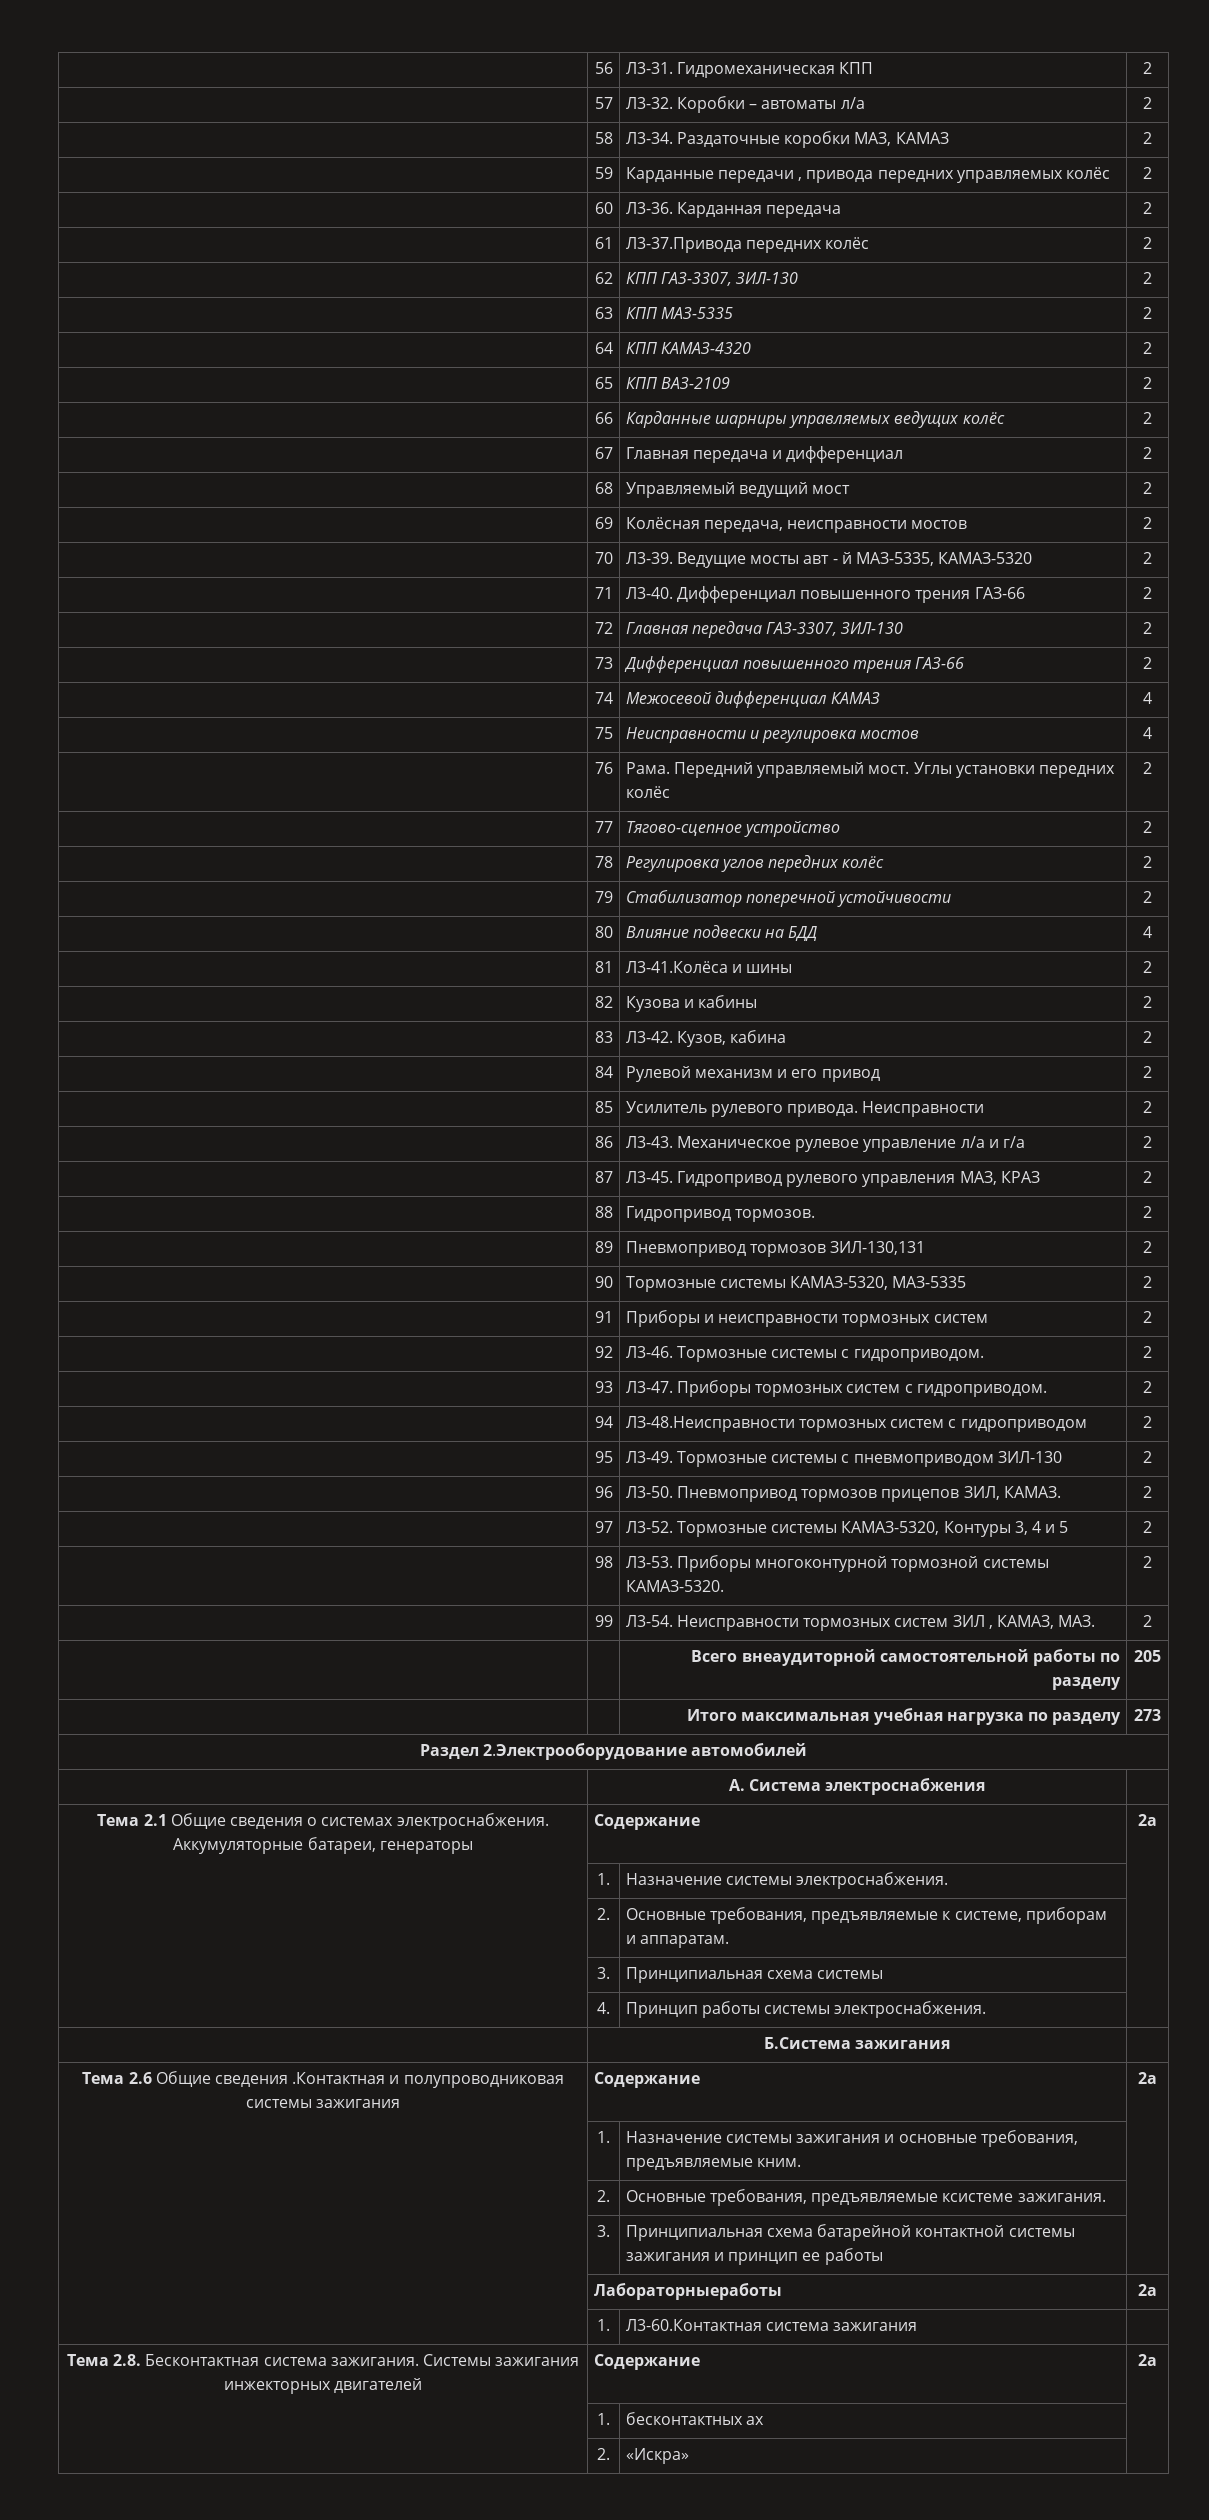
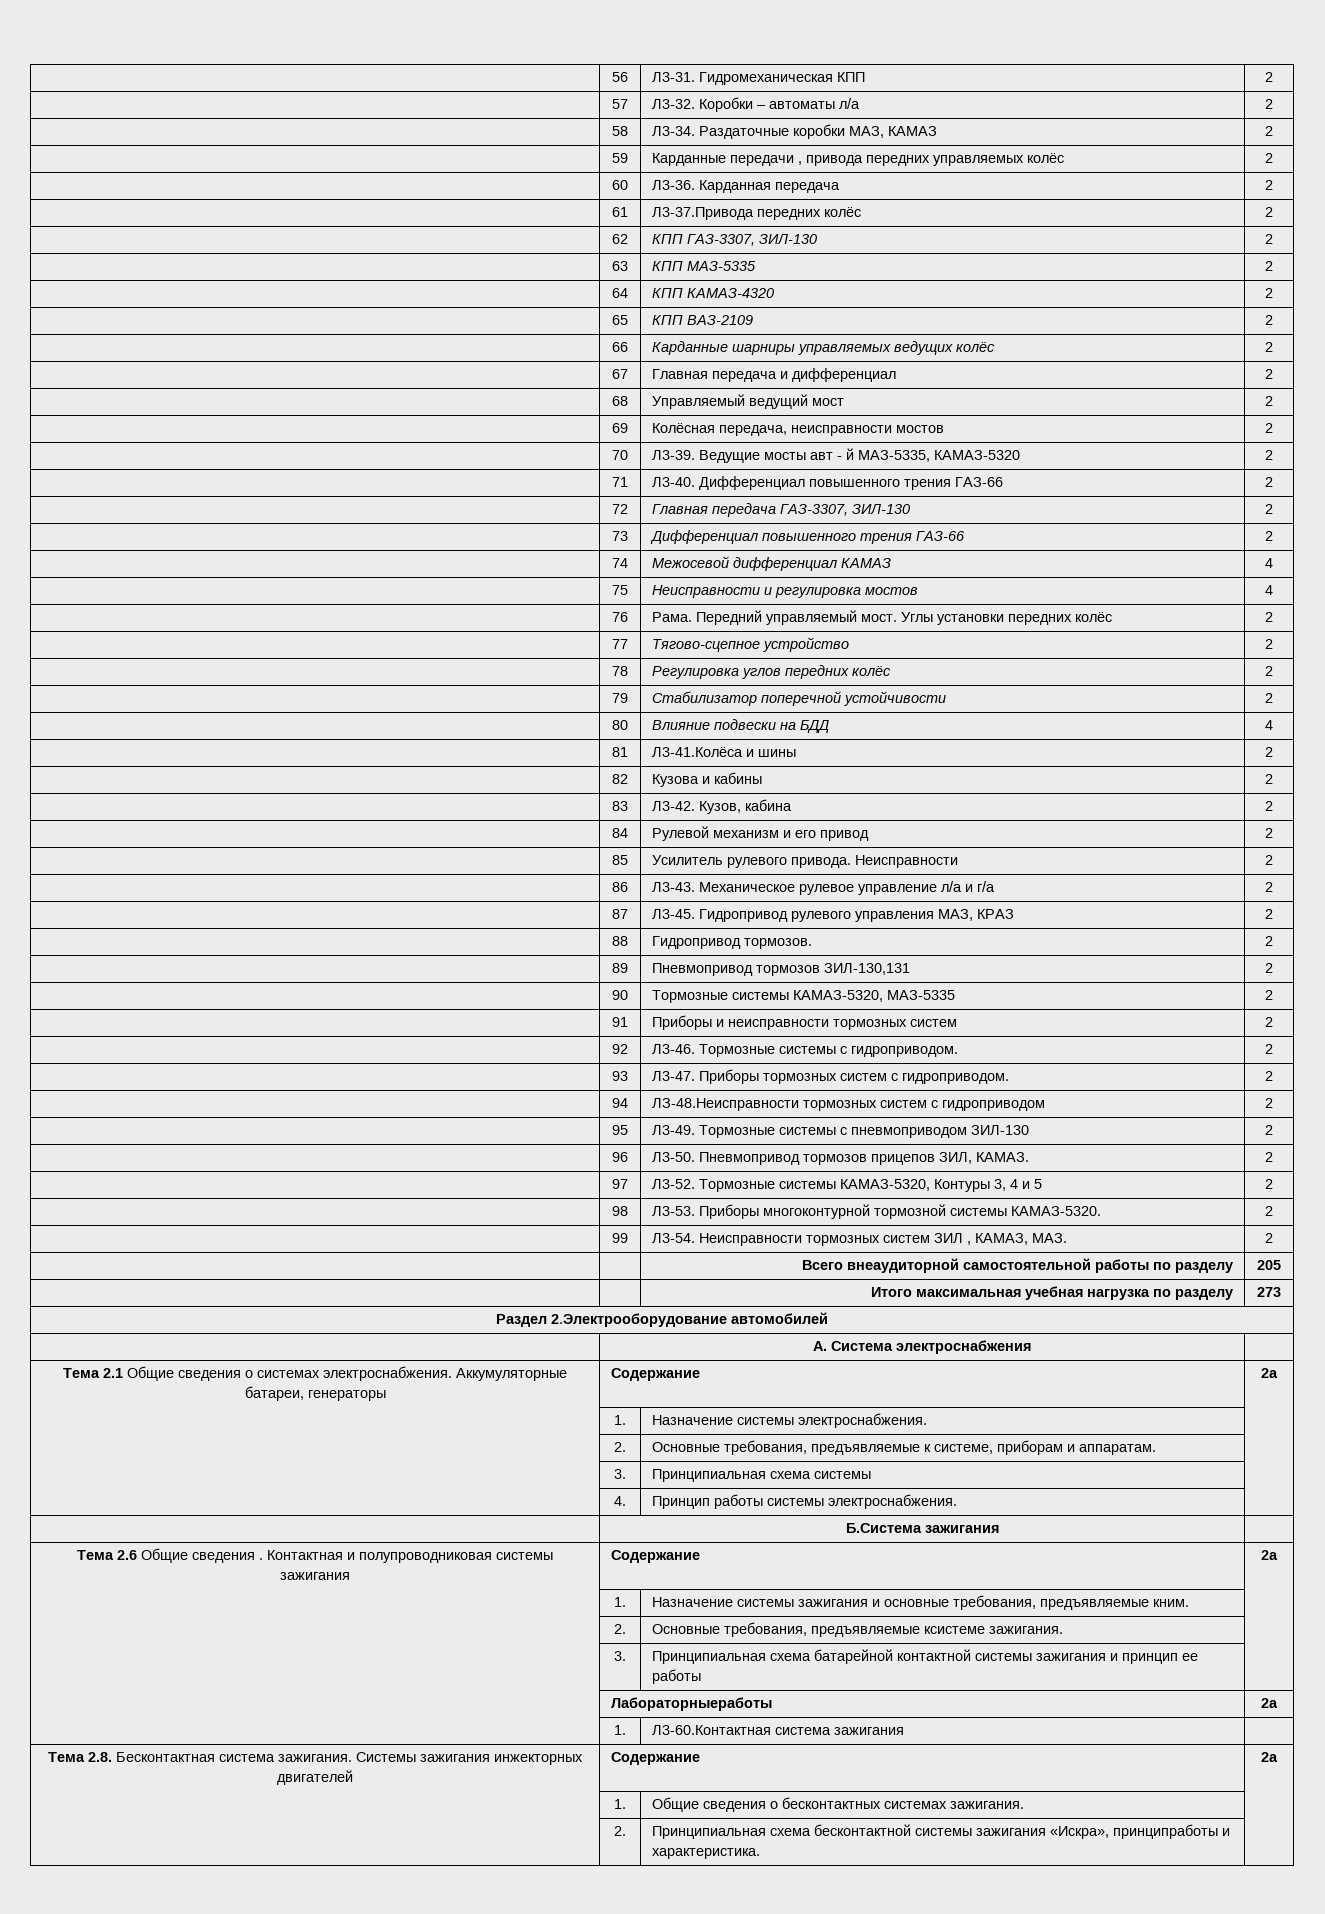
- Тема 2.6 Общие сведения .Контактная и полупроводниковая системы зажигания | Содержание | 2а
+ Тема 2.6 Общие сведения . Контактная и полупроводниковая системы зажигания | Содержание | 2а
- | 1. | бесконтактных ах |
- | 2. | «Искра» |
+ | 1. | Общие сведения о бесконтактных системах зажигания. |
+ | 2. | Принципиальная схема бесконтактной системы зажигания «Искра», принципработы и характеристика. |

